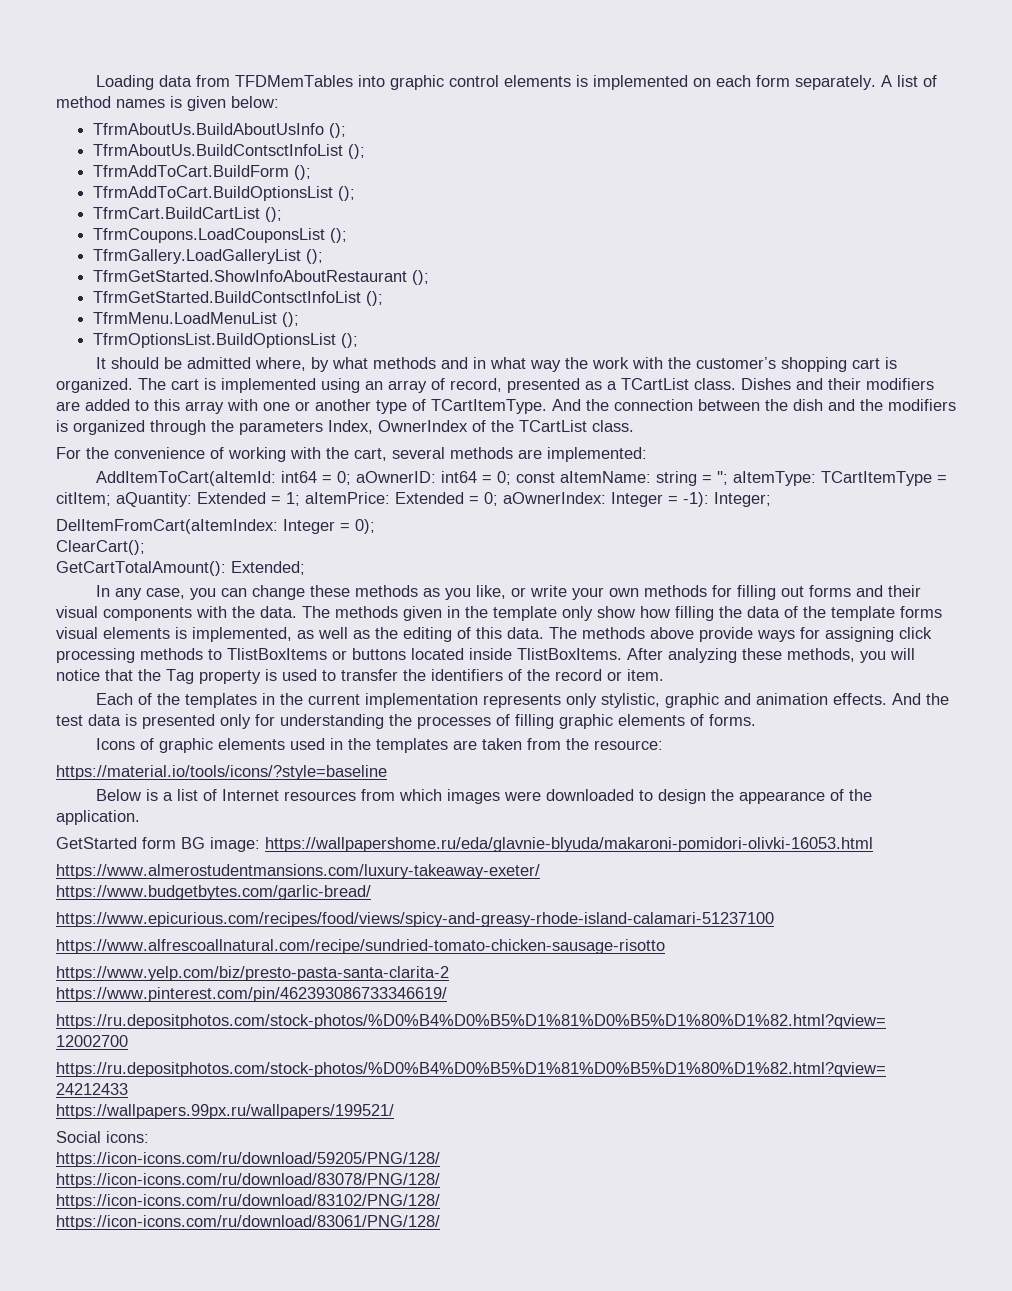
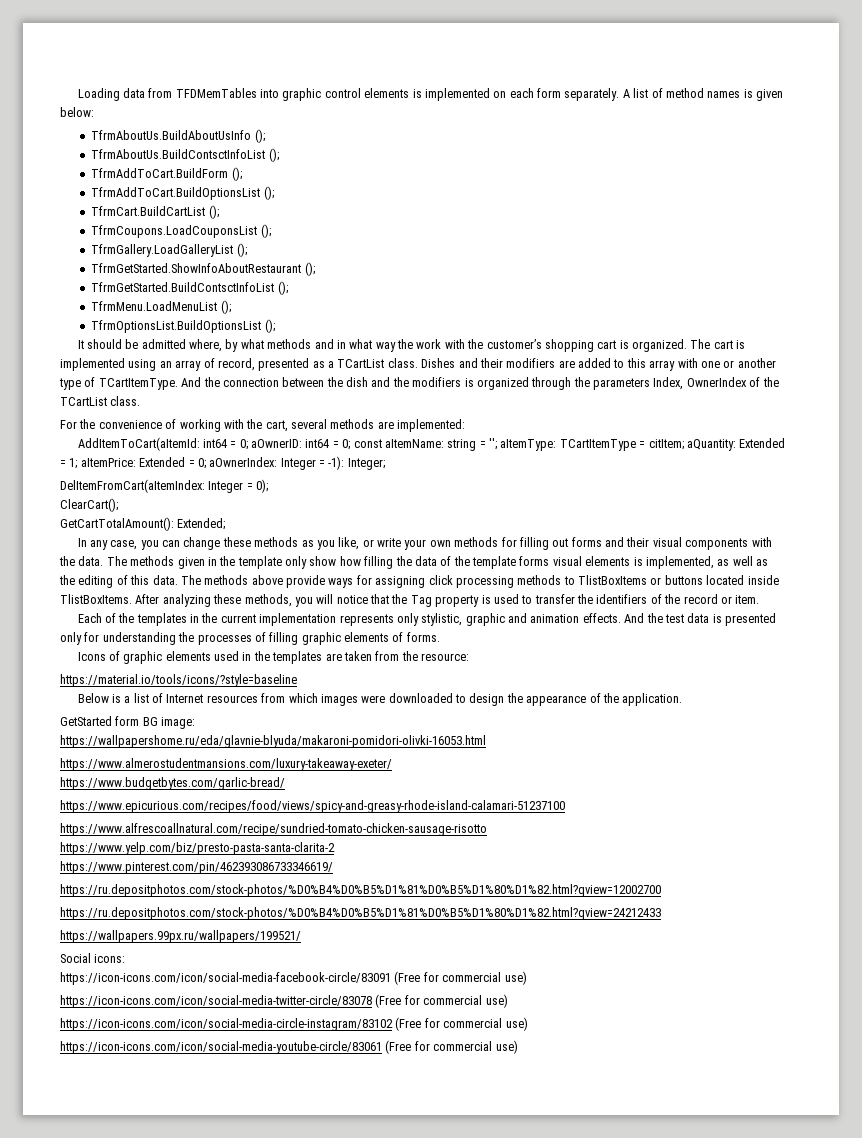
- GetStarted form BG image: https://wallpapershome.ru/eda/glavnie-blyuda/makaroni-pomidori-olivki-16053.html
+ GetStarted form BG image:
+ https://wallpapershome.ru/eda/glavnie-blyuda/makaroni-pomidori-olivki-16053.html
- https://icon-icons.com/ru/download/59205/PNG/128/
- https://icon-icons.com/ru/download/83078/PNG/128/
- https://icon-icons.com/ru/download/83102/PNG/128/
- https://icon-icons.com/ru/download/83061/PNG/128/
+ https://icon-icons.com/icon/social-media-facebook-circle/83091 (Free for commercial use)
+ https://icon-icons.com/icon/social-media-twitter-circle/83078 (Free for commercial use)
+ https://icon-icons.com/icon/social-media-circle-instagram/83102 (Free for commercial use)
+ https://icon-icons.com/icon/social-media-youtube-circle/83061 (Free for commercial use)

